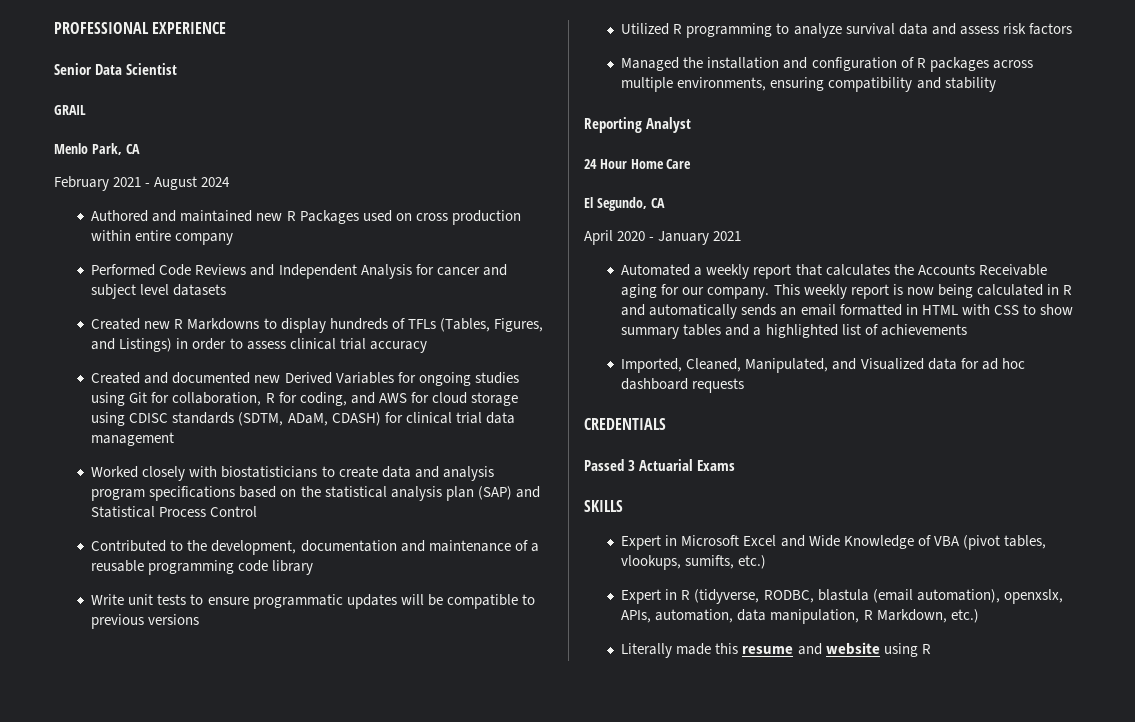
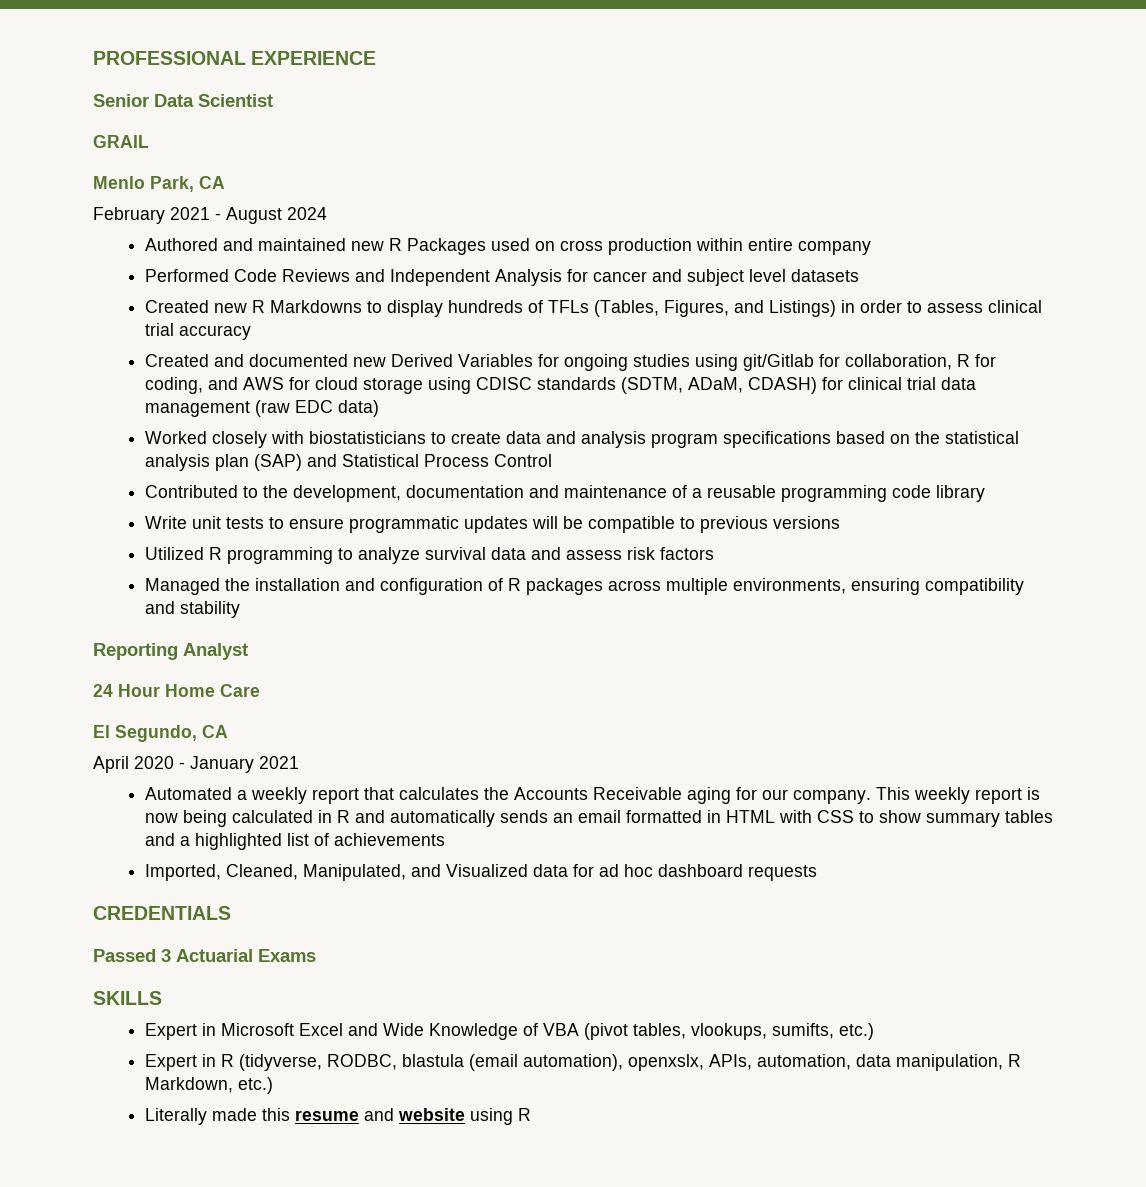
- Created and documented new Derived Variables for ongoing studies using Git for collaboration, R for coding, and AWS for cloud storage using CDISC standards (SDTM, ADaM, CDASH) for clinical trial data management
+ Created and documented new Derived Variables for ongoing studies using git/Gitlab for collaboration, R for coding, and AWS for cloud storage using CDISC standards (SDTM, ADaM, CDASH) for clinical trial data management (raw EDC data)

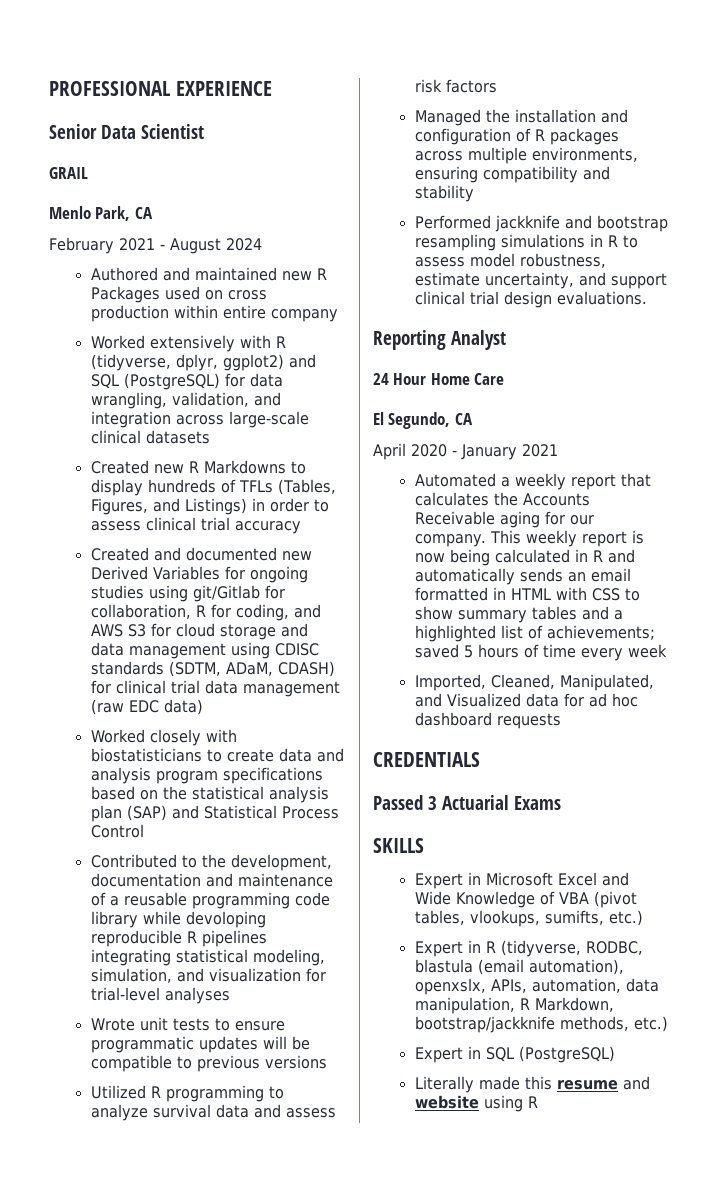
- Performed Code Reviews and Independent Analysis for cancer and subject level datasets
+ Worked extensively with R (tidyverse, dplyr, ggplot2) and SQL (PostgreSQL) for data wrangling, validation, and integration across large-scale clinical datasets
- Created and documented new Derived Variables for ongoing studies using git/Gitlab for collaboration, R for coding, and AWS for cloud storage using CDISC standards (SDTM, ADaM, CDASH) for clinical trial data management (raw EDC data)
+ Created and documented new Derived Variables for ongoing studies using git/Gitlab for collaboration, R for coding, and AWS S3 for cloud storage and data management using CDISC standards (SDTM, ADaM, CDASH) for clinical trial data management (raw EDC data)
- Contributed to the development, documentation and maintenance of a reusable programming code library
- Write unit tests to ensure programmatic updates will be compatible to previous versions
+ Contributed to the development, documentation and maintenance of a reusable programming code library while devoloping reproducible R pipelines integrating statistical modeling, simulation, and visualization for trial-level analyses
+ Wrote unit tests to ensure programmatic updates will be compatible to previous versions
+ Performed jackknife and bootstrap resampling simulations in R to assess model robustness, estimate uncertainty, and support clinical trial design evaluations.
- This weekly report is now being calculated in R and automatically sends an email formatted in HTML with CSS to show summary tables and a highlighted list of achievements
+ This weekly report is now being calculated in R and automatically sends an email formatted in HTML with CSS to show summary tables and a highlighted list of achievements; saved 5 hours of time every week
- Expert in R (tidyverse, RODBC, blastula (email automation), openxslx, APIs, automation, data manipulation, R Markdown, etc.)
+ Expert in R (tidyverse, RODBC, blastula (email automation), openxslx, APIs, automation, data manipulation, R Markdown, bootstrap/jackknife methods, etc.)
+ Expert in SQL (PostgreSQL)

